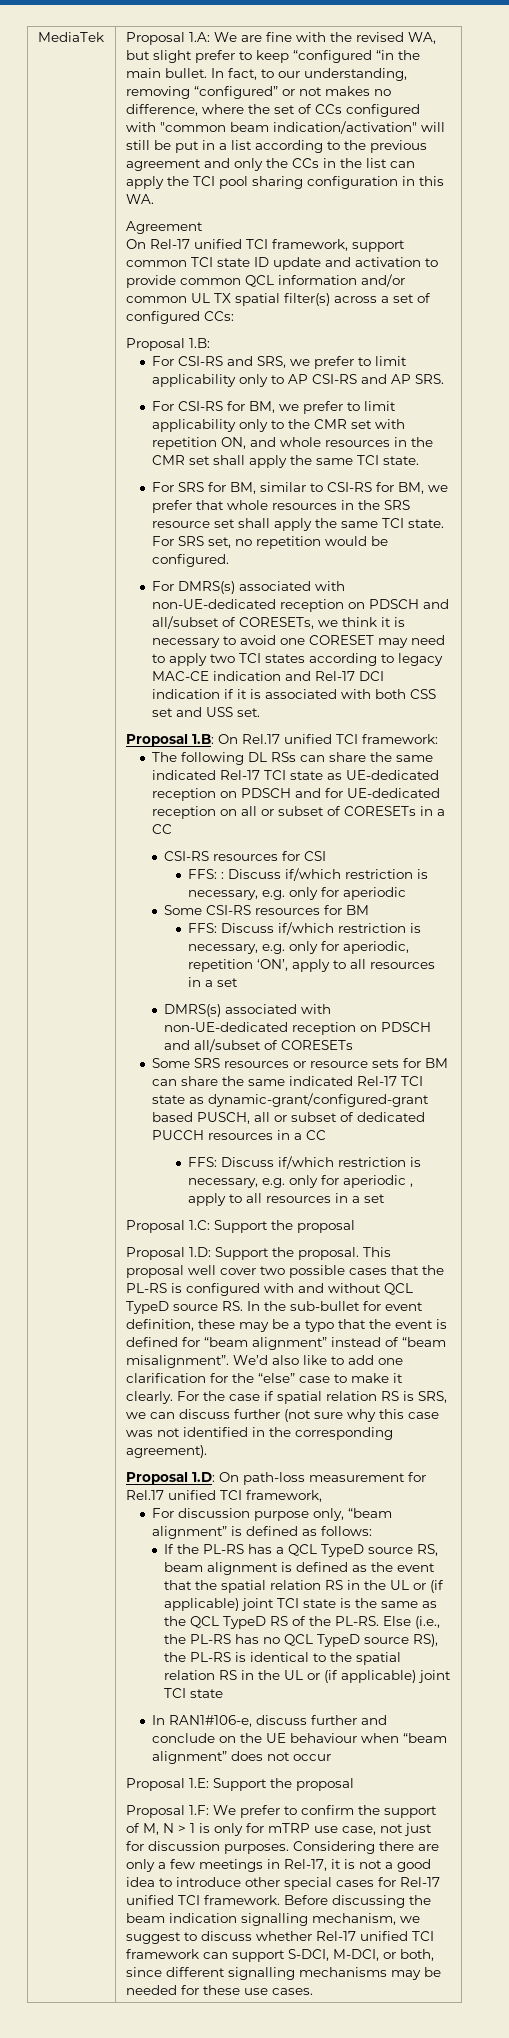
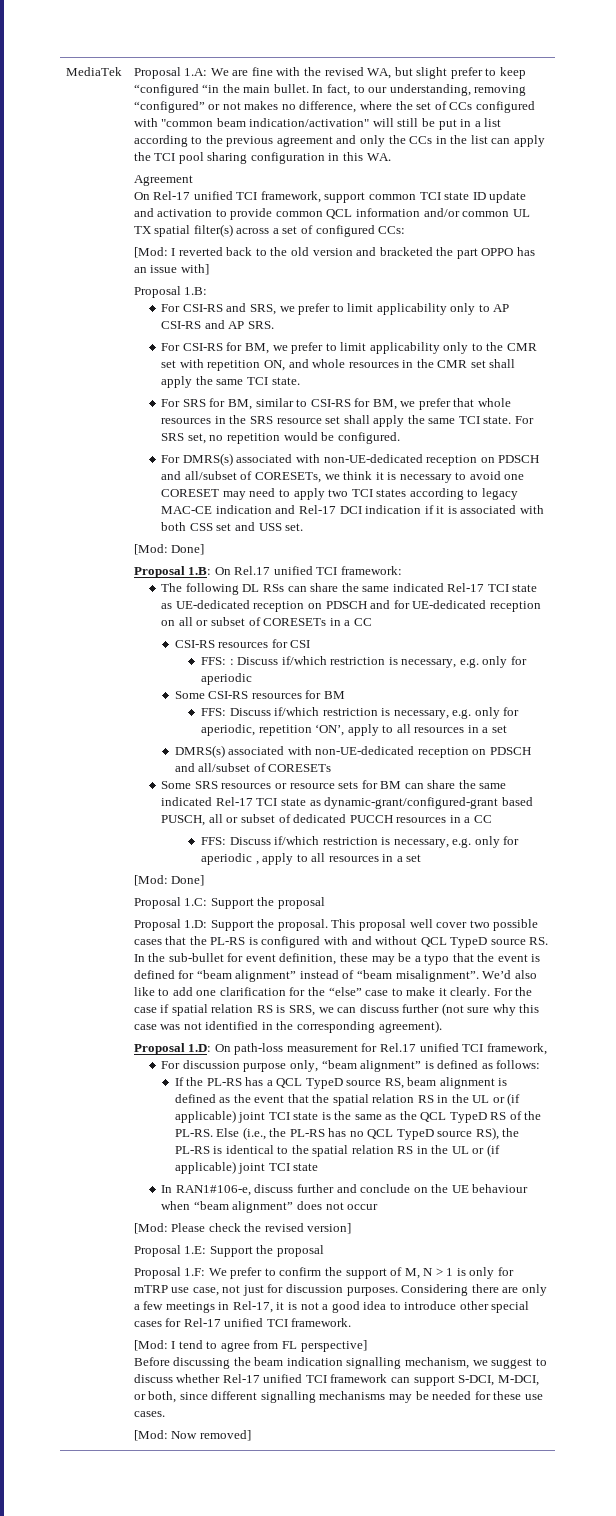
+ [Mod: I reverted back to the old version and bracketed the part OPPO has an issue with]
  For DMRS(s) associated with non-UE-dedicated reception on PDSCH and all/subset of CORESETs, we think it is necessary to avoid one CORESET may need to apply two TCI states according to legacy MAC-CE indication and Rel-17 DCI indication if it is associated with both CSS set and USS set.
+ [Mod: Done]
  FFS: Discuss if/which restriction is necessary, e.g. only for aperiodic , apply to all resources in a set
+ [Mod: Done]
+ [Mod: Please check the revised version]
- Considering there are only a few meetings in Rel-17, it is not a good idea to introduce other special cases for Rel-17 unified TCI framework. Before discussing the beam indication signalling mechanism, we suggest to discuss whether Rel-17 unified TCI framework can support S-DCI, M-DCI, or both, since different signalling mechanisms may be needed for these use cases.
+ Considering there are only a few meetings in Rel-17, it is not a good idea to introduce other special cases for Rel-17 unified TCI framework.
+ [Mod: I tend to agree from FL perspective]
+ Before discussing the beam indication signalling mechanism, we suggest to discuss whether Rel-17 unified TCI framework can support S-DCI, M-DCI, or both, since different signalling mechanisms may be needed for these use cases.
+ [Mod: Now removed]

